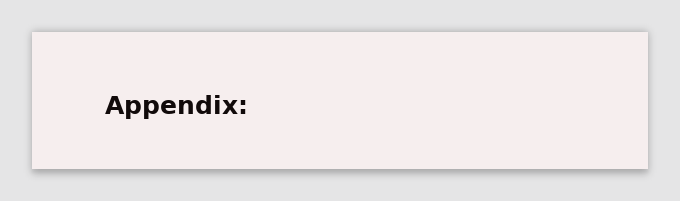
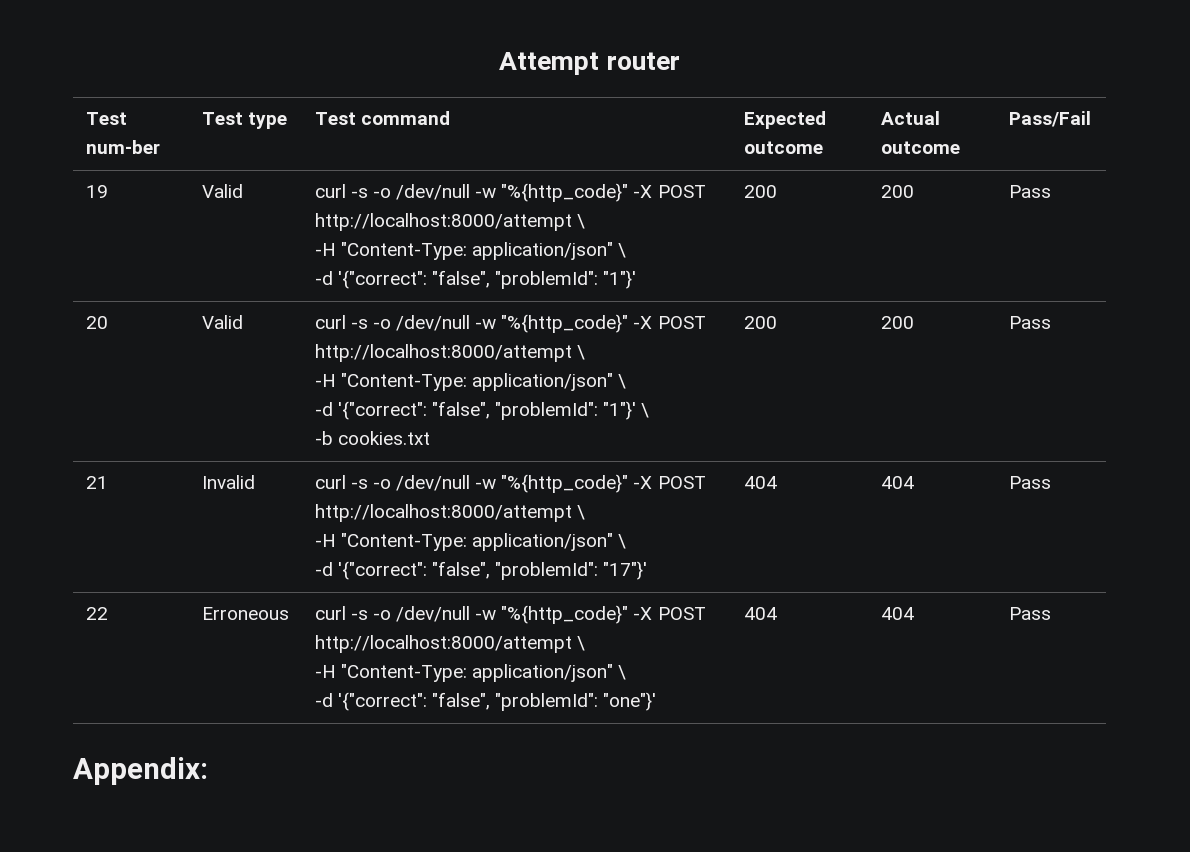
+ Attempt router
+ Test num-ber | Test type | Test command | Expected outcome | Actual outcome | Pass/Fail
+ 19 | Valid | curl -s -o /dev/null -w "%{http_code}" -X POST http://localhost:8000/attempt \
+ -H "Content-Type: application/json" \
+ -d '{"correct": "false", "problemId": "1"}' | 200 | 200 | Pass
+ 20 | Valid | curl -s -o /dev/null -w "%{http_code}" -X POST http://localhost:8000/attempt \
+ -H "Content-Type: application/json" \
+ -d '{"correct": "false", "problemId": "1"}' \
+ -b cookies.txt | 200 | 200 | Pass
+ 21 | Invalid | curl -s -o /dev/null -w "%{http_code}" -X POST http://localhost:8000/attempt \
+ -H "Content-Type: application/json" \
+ -d '{"correct": "false", "problemId": "17"}' | 404 | 404 | Pass
+ 22 | Erroneous | curl -s -o /dev/null -w "%{http_code}" -X POST http://localhost:8000/attempt \
+ -H "Content-Type: application/json" \
+ -d '{"correct": "false", "problemId": "one"}' | 404 | 404 | Pass

